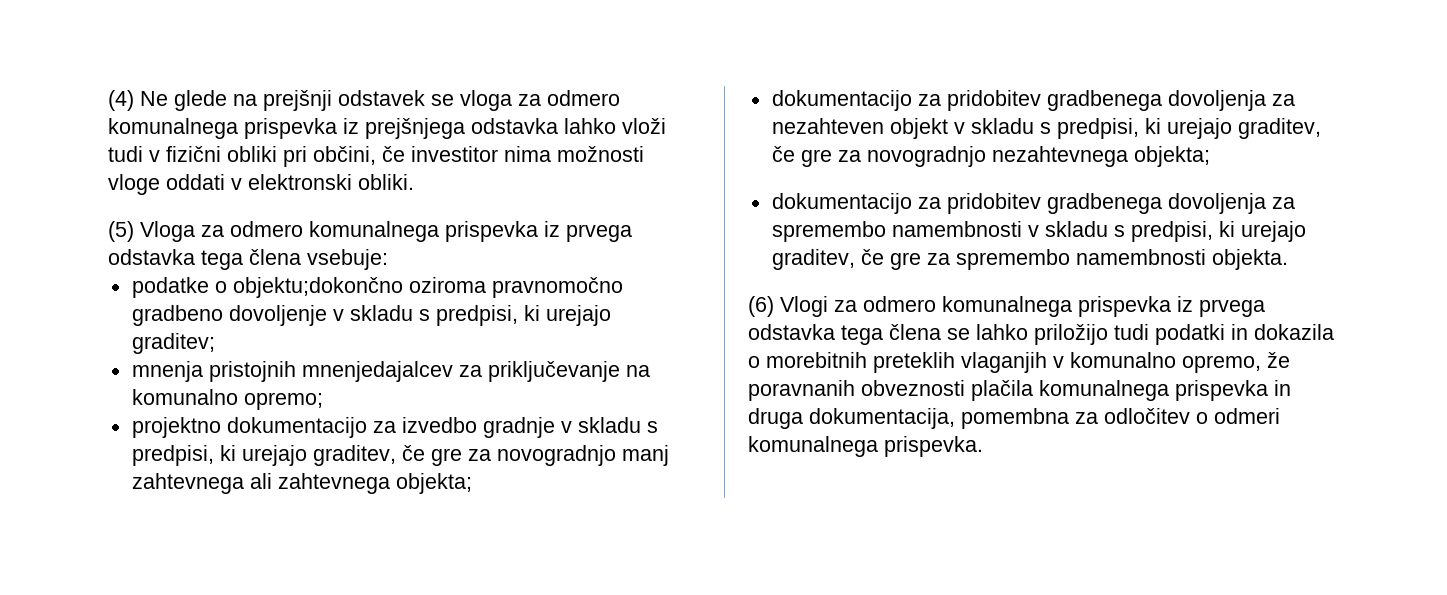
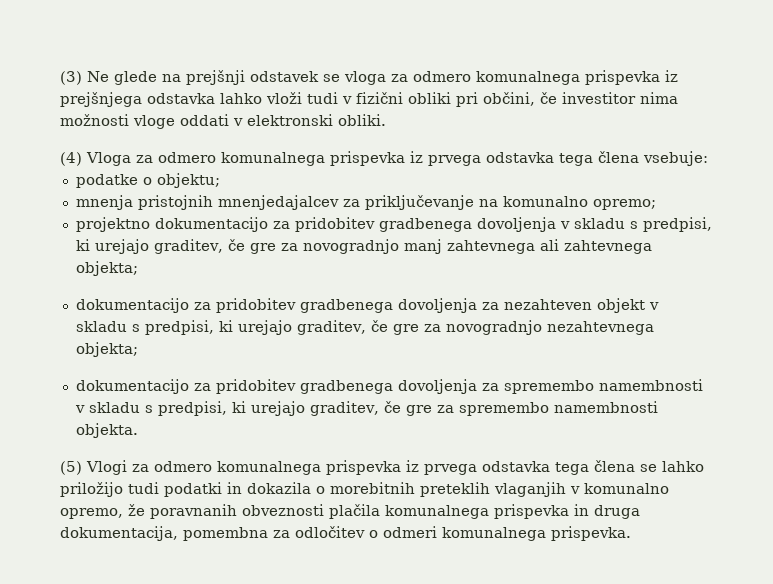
- (4) Ne glede na prejšnji odstavek se vloga za odmero komunalnega prispevka iz prejšnjega odstavka lahko vloži tudi v fizični obliki pri občini, če investitor nima možnosti vloge oddati v elektronski obliki.
+ (3) Ne glede na prejšnji odstavek se vloga za odmero komunalnega prispevka iz prejšnjega odstavka lahko vloži tudi v fizični obliki pri občini, če investitor nima možnosti vloge oddati v elektronski obliki.
- (5) Vloga za odmero komunalnega prispevka iz prvega odstavka tega člena vsebuje:
+ (4) Vloga za odmero komunalnega prispevka iz prvega odstavka tega člena vsebuje:
- podatke o objektu;dokončno oziroma pravnomočno gradbeno dovoljenje v skladu s predpisi, ki urejajo graditev;
+ podatke o objektu;
- projektno dokumentacijo za izvedbo gradnje v skladu s predpisi, ki urejajo graditev, če gre za novogradnjo manj zahtevnega ali zahtevnega objekta;
+ projektno dokumentacijo za pridobitev gradbenega dovoljenja v skladu s predpisi, ki urejajo graditev, če gre za novogradnjo manj zahtevnega ali zahtevnega objekta;
- (6) Vlogi za odmero komunalnega prispevka iz prvega odstavka tega člena se lahko priložijo tudi podatki in dokazila o morebitnih preteklih vlaganjih v komunalno opremo, že poravnanih obveznosti plačila komunalnega prispevka in druga dokumentacija, pomembna za odločitev o odmeri komunalnega prispevka.
+ (5) Vlogi za odmero komunalnega prispevka iz prvega odstavka tega člena se lahko priložijo tudi podatki in dokazila o morebitnih preteklih vlaganjih v komunalno opremo, že poravnanih obveznosti plačila komunalnega prispevka in druga dokumentacija, pomembna za odločitev o odmeri komunalnega prispevka.

